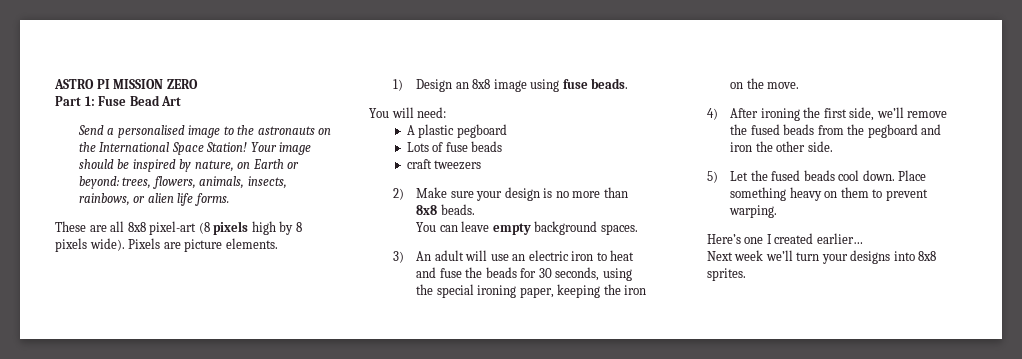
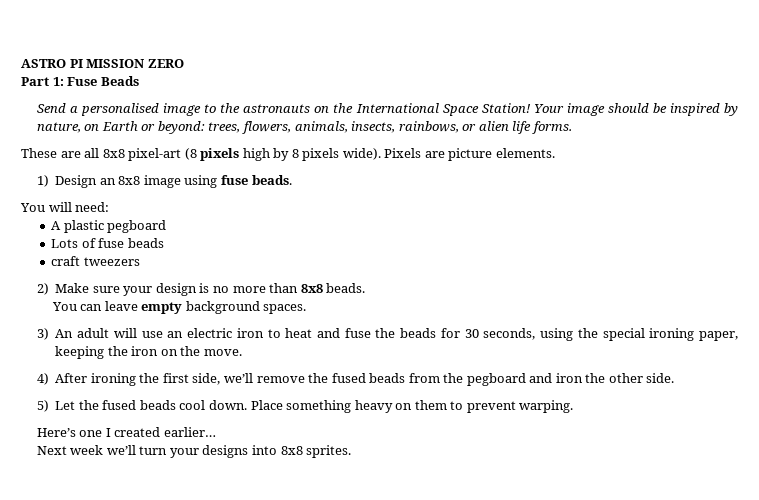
- Part 1: Fuse Bead Art
+ Part 1: Fuse Beads

